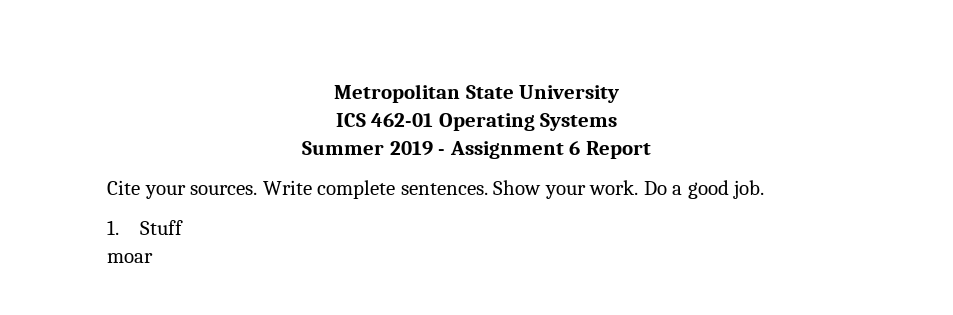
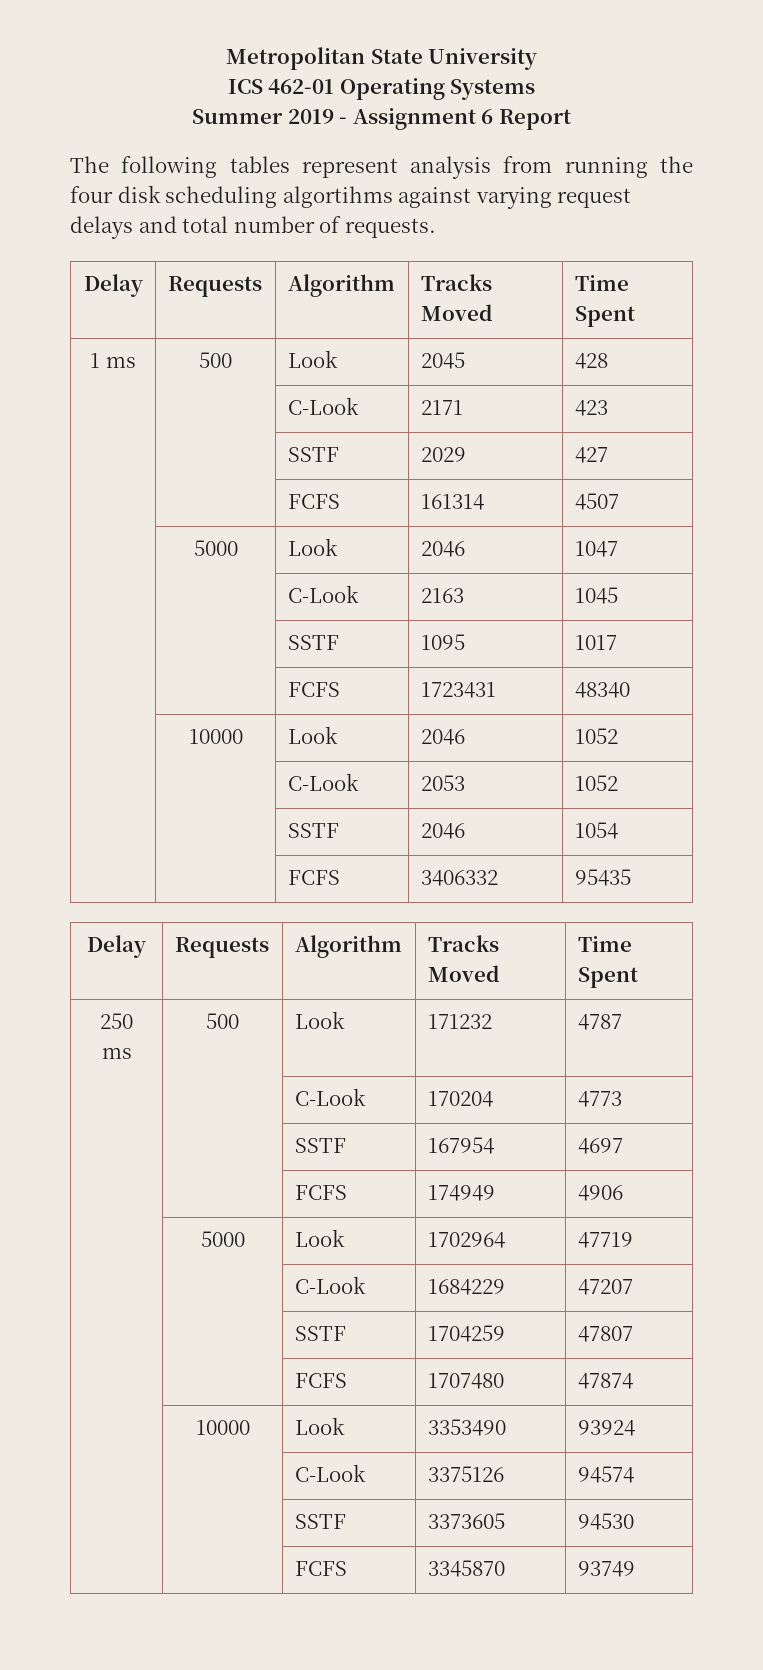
- Cite your sources. Write complete sentences. Show your work. Do a good job.
- 1. Stuff
- moar
+ The following tables represent analysis from running the four disk scheduling algortihms against varying request delays and total number of requests.
+ Delay | Requests | Algorithm | Tracks Moved | Time Spent
+ 1 ms | 500 | Look | 2045 | 428
+ | | C-Look | 2171 | 423
+ | | SSTF | 2029 | 427
+ | | FCFS | 161314 | 4507
+ | 5000 | Look | 2046 | 1047
+ | | C-Look | 2163 | 1045
+ | | SSTF | 1095 | 1017
+ | | FCFS | 1723431 | 48340
+ | 10000 | Look | 2046 | 1052
+ | | C-Look | 2053 | 1052
+ | | SSTF | 2046 | 1054
+ | | FCFS | 3406332 | 95435
+ Delay | Requests | Algorithm | Tracks Moved | Time Spent
+ 250 ms | 500 | Look | 171232 | 4787
+ | | C-Look | 170204 | 4773
+ | | SSTF | 167954 | 4697
+ | | FCFS | 174949 | 4906
+ | 5000 | Look | 1702964 | 47719
+ | | C-Look | 1684229 | 47207
+ | | SSTF | 1704259 | 47807
+ | | FCFS | 1707480 | 47874
+ | 10000 | Look | 3353490 | 93924
+ | | C-Look | 3375126 | 94574
+ | | SSTF | 3373605 | 94530
+ | | FCFS | 3345870 | 93749

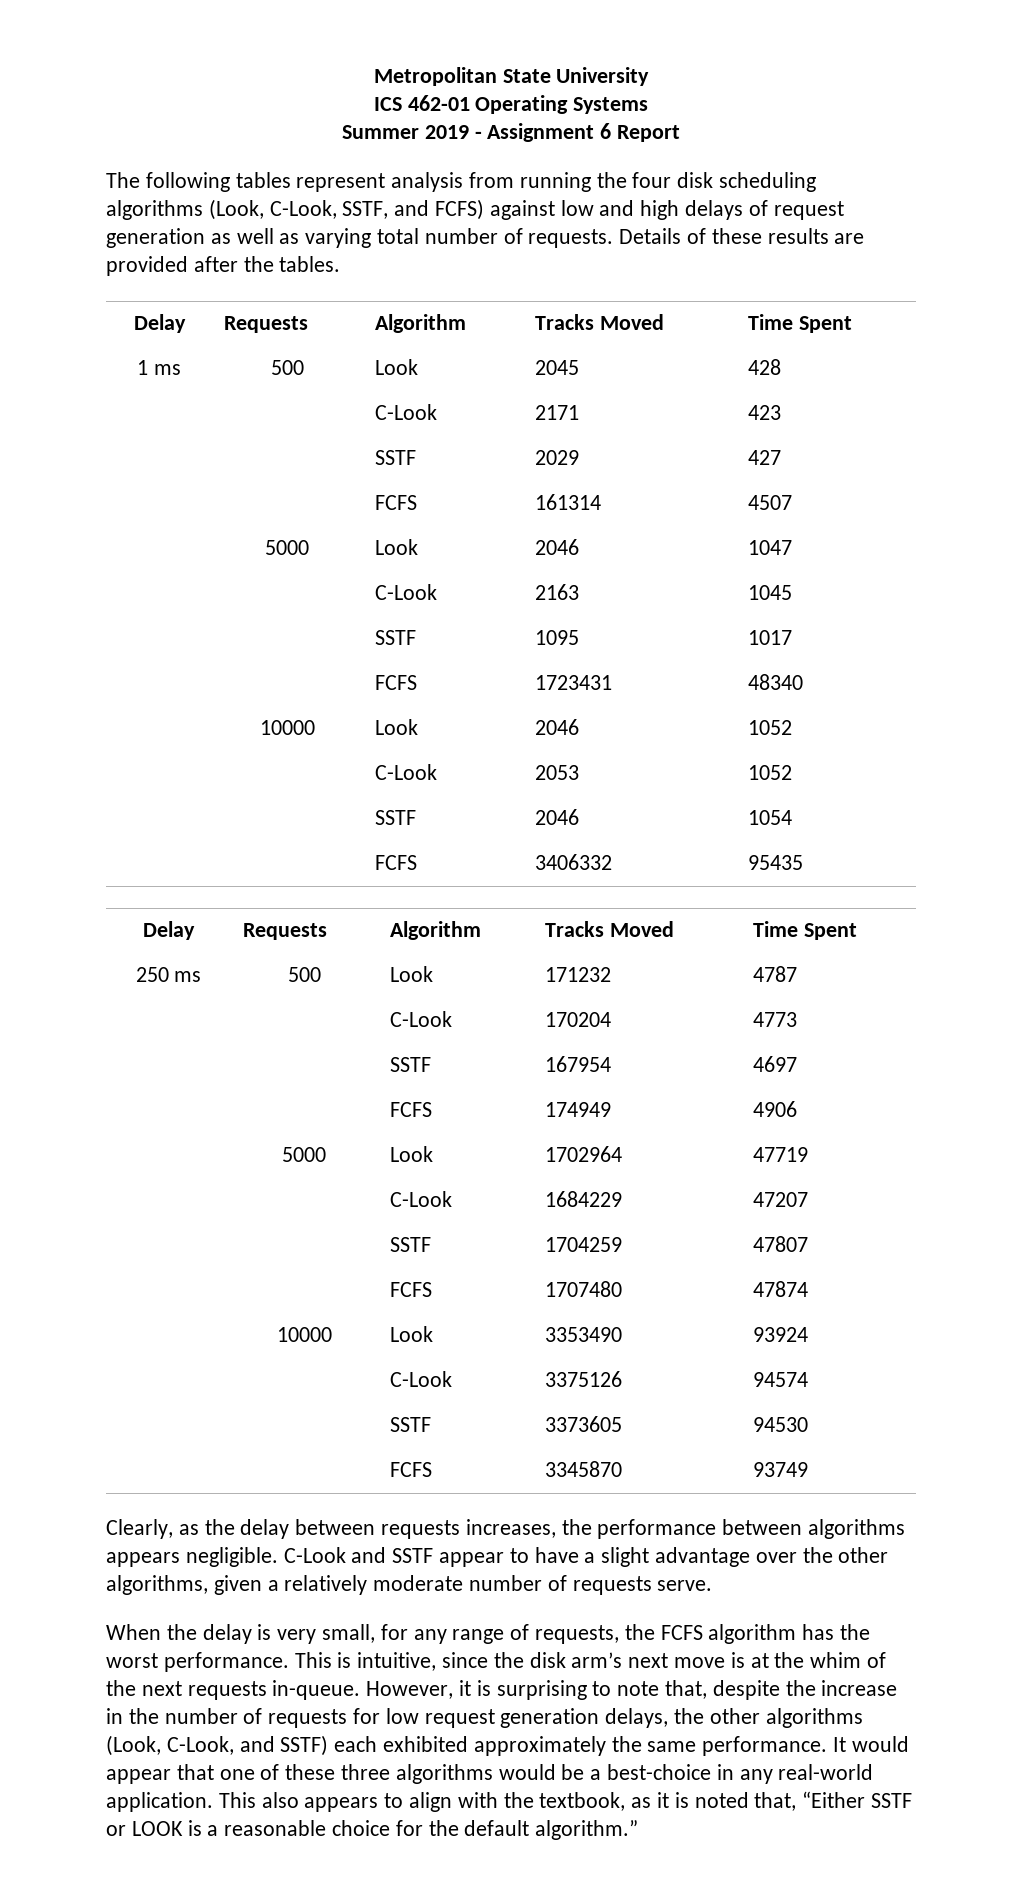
- The following tables represent analysis from running the four disk scheduling algortihms against varying request delays and total number of requests.
+ The following tables represent analysis from running the four disk scheduling algorithms (Look, C-Look, SSTF, and FCFS) against low and high delays of request generation as well as varying total number of requests. Details of these results are provided after the tables.
+ Clearly, as the delay between requests increases, the performance between algorithms appears negligible. C-Look and SSTF appear to have a slight advantage over the other algorithms, given a relatively moderate number of requests serve.
+ When the delay is very small, for any range of requests, the FCFS algorithm has the worst performance. This is intuitive, since the disk arm’s next move is at the whim of the next requests in-queue. However, it is surprising to note that, despite the increase in the number of requests for low request generation delays, the other algorithms (Look, C-Look, and SSTF) each exhibited approximately the same performance. It would appear that one of these three algorithms would be a best-choice in any real-world application. This also appears to align with the textbook, as it is noted that, “Either SSTF or LOOK is a reasonable choice for the default algorithm.”

